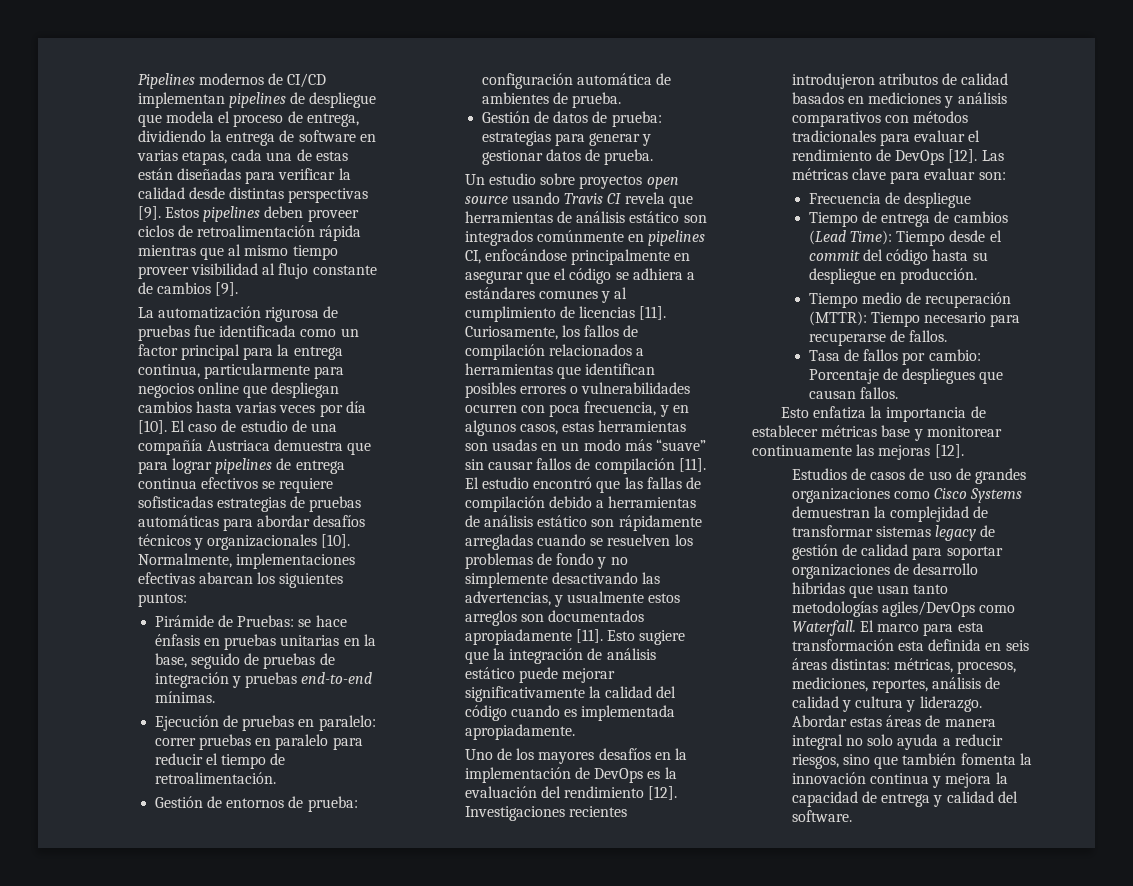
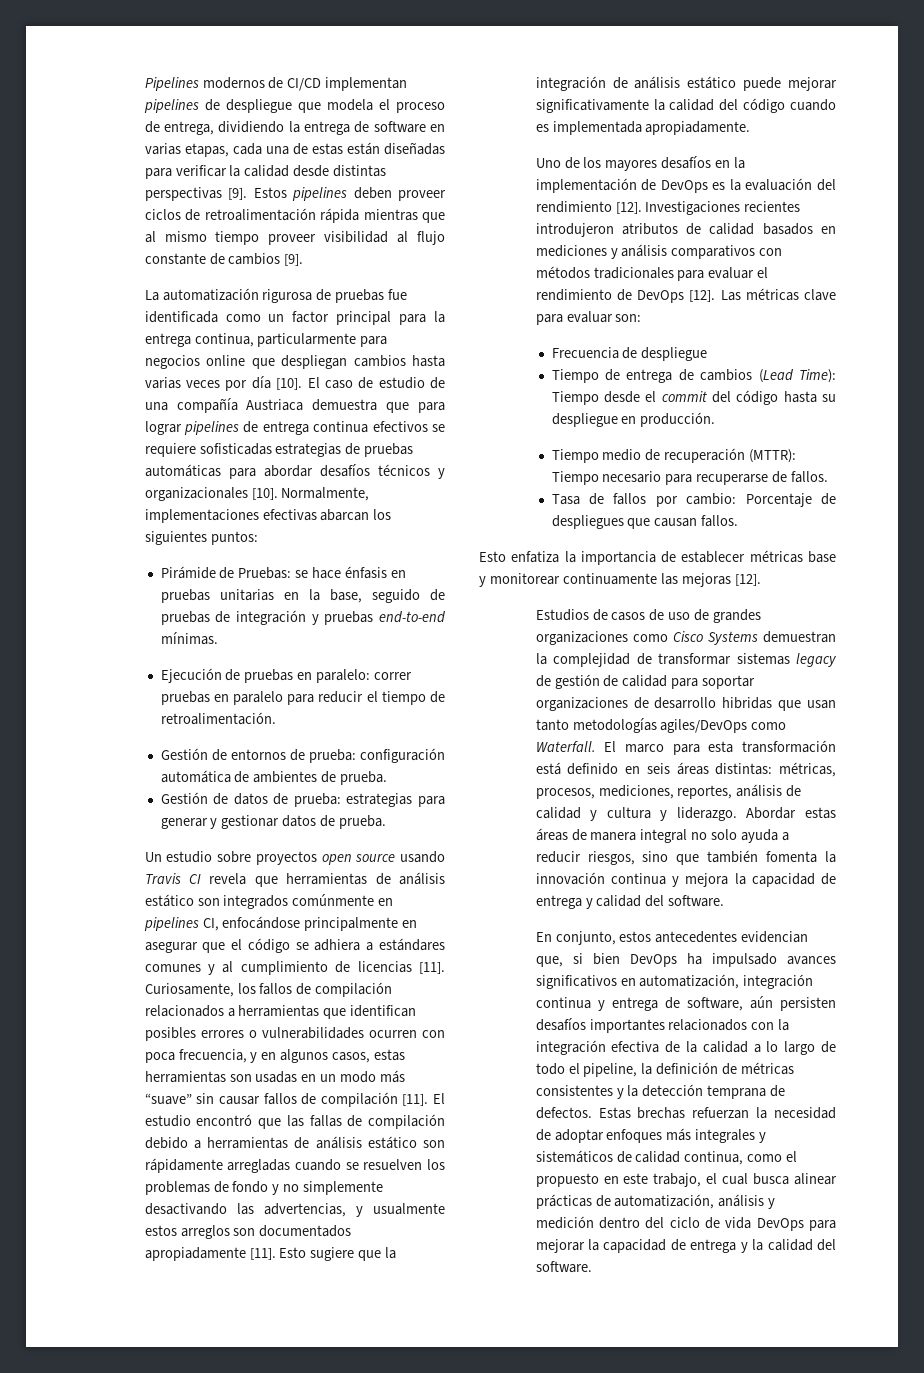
- El marco para esta transformación esta definida en seis áreas distintas: métricas, procesos, mediciones, reportes, análisis de calidad y cultura y liderazgo.
+ El marco para esta transformación está definido en seis áreas distintas: métricas, procesos, mediciones, reportes, análisis de calidad y cultura y liderazgo.
+ En conjunto, estos antecedentes evidencian que, si bien DevOps ha impulsado avances significativos en automatización, integración continua y entrega de software, aún persisten desafíos importantes relacionados con la integración efectiva de la calidad a lo largo de todo el pipeline, la definición de métricas consistentes y la detección temprana de defectos. Estas brechas refuerzan la necesidad de adoptar enfoques más integrales y sistemáticos de calidad continua, como el propuesto en este trabajo, el cual busca alinear prácticas de automatización, análisis y medición dentro del ciclo de vida DevOps para mejorar la capacidad de entrega y la calidad del software.

